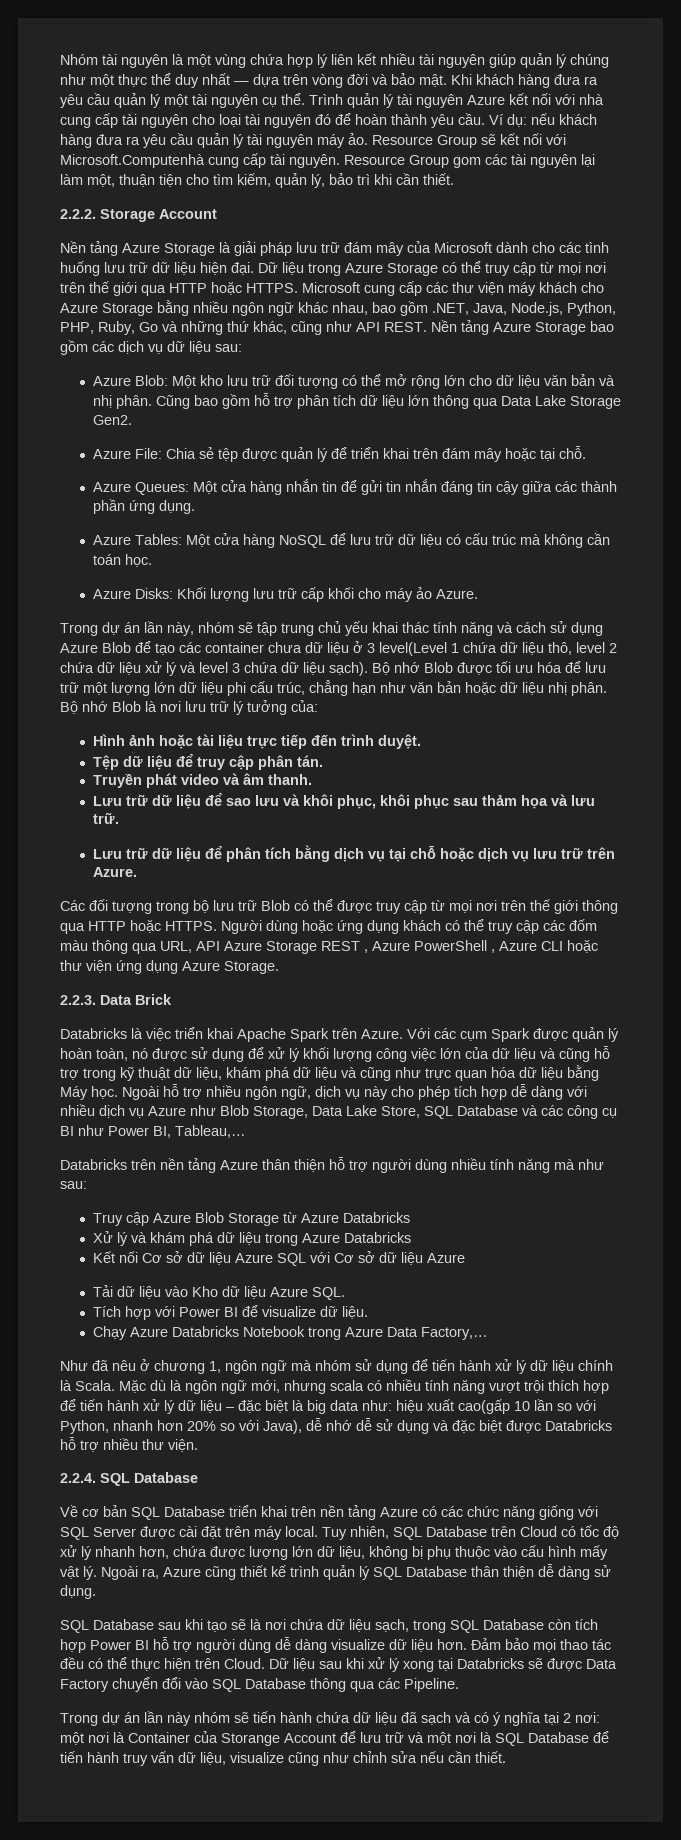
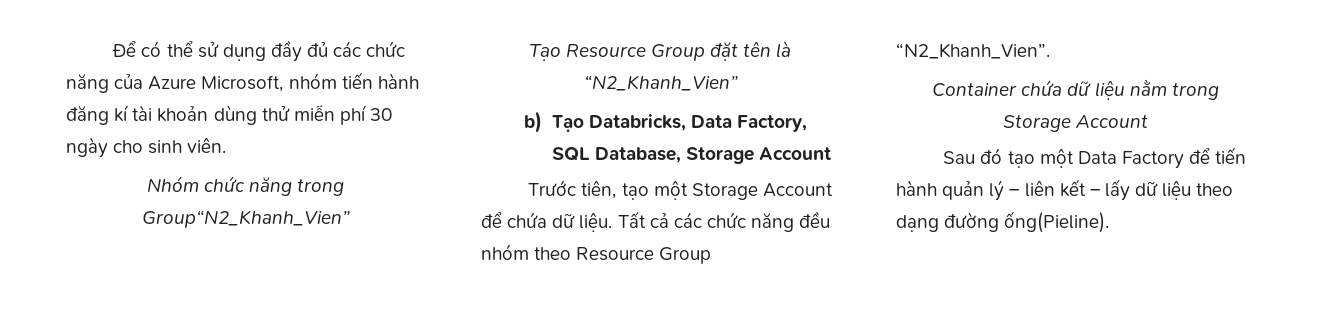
- Nhóm tài nguyên là một vùng chứa hợp lý liên kết nhiều tài nguyên giúp quản lý chúng như một thực thể duy nhất — dựa trên vòng đời và bảo mật. Khi khách hàng đưa ra yêu cầu quản lý một tài nguyên cụ thể. Trình quản lý tài nguyên Azure kết nối với nhà cung cấp tài nguyên cho loại tài nguyên đó để hoàn thành yêu cầu. Ví dụ: nếu khách hàng đưa ra yêu cầu quản lý tài nguyên máy ảo. Resource Group sẽ kết nối với Microsoft.Computenhà cung cấp tài nguyên. Resource Group gom các tài nguyên lại làm một, thuận tiện cho tìm kiếm, quản lý, bảo trì khi cần thiết.
- 2.2.2. Storage Account
- Nền tảng Azure Storage là giải pháp lưu trữ đám mây của Microsoft dành cho các tình huống lưu trữ dữ liệu hiện đại. Dữ liệu trong Azure Storage có thể truy cập từ mọi nơi trên thế giới qua HTTP hoặc HTTPS. Microsoft cung cấp các thư viện máy khách cho Azure Storage bằng nhiều ngôn ngữ khác nhau, bao gồm .NET, Java, Node.js, Python, PHP, Ruby, Go và những thứ khác, cũng như API REST. Nền tảng Azure Storage bao gồm các dịch vụ dữ liệu sau:
- Azure Blob: Một kho lưu trữ đối tượng có thể mở rộng lớn cho dữ liệu văn bản và nhị phân. Cũng bao gồm hỗ trợ phân tích dữ liệu lớn thông qua Data Lake Storage Gen2.
- Azure File: Chia sẻ tệp được quản lý để triển khai trên đám mây hoặc tại chỗ.
- Azure Queues: Một cửa hàng nhắn tin để gửi tin nhắn đáng tin cậy giữa các thành phần ứng dụng.
- Azure Tables: Một cửa hàng NoSQL để lưu trữ dữ liệu có cấu trúc mà không cần toán học.
- Azure Disks: Khối lượng lưu trữ cấp khối cho máy ảo Azure.
- Trong dự án lần này, nhóm sẽ tập trung chủ yếu khai thác tính năng và cách sử dụng Azure Blob để tạo các container chưa dữ liệu ở 3 level(Level 1 chứa dữ liệu thô, level 2 chứa dữ liệu xử lý và level 3 chứa dữ liệu sạch). Bộ nhớ Blob được tối ưu hóa để lưu trữ một lượng lớn dữ liệu phi cấu trúc, chẳng hạn như văn bản hoặc dữ liệu nhị phân. Bộ nhớ Blob là nơi lưu trữ lý tưởng của:
- Hình ảnh hoặc tài liệu trực tiếp đến trình duyệt.
- Tệp dữ liệu để truy cập phân tán.
- Truyền phát video và âm thanh.
- Lưu trữ dữ liệu để sao lưu và khôi phục, khôi phục sau thảm họa và lưu trữ.
- Lưu trữ dữ liệu để phân tích bằng dịch vụ tại chỗ hoặc dịch vụ lưu trữ trên Azure.
- Các đối tượng trong bộ lưu trữ Blob có thể được truy cập từ mọi nơi trên thế giới thông qua HTTP hoặc HTTPS. Người dùng hoặc ứng dụng khách có thể truy cập các đốm màu thông qua URL, API Azure Storage REST , Azure PowerShell , Azure CLI hoặc thư viện ứng dụng Azure Storage.
- 2.2.3. Data Brick
- Databricks là việc triển khai Apache Spark trên Azure. Với các cụm Spark được quản lý hoàn toàn, nó được sử dụng để xử lý khối lượng công việc lớn của dữ liệu và cũng hỗ trợ trong kỹ thuật dữ liệu, khám phá dữ liệu và cũng như trực quan hóa dữ liệu bằng Máy học. Ngoài hỗ trợ nhiều ngôn ngữ, dịch vụ này cho phép tích hợp dễ dàng với nhiều dịch vụ Azure như Blob Storage, Data Lake Store, SQL Database và các công cụ BI như Power BI, Tableau,…
- Databricks trên nền tảng Azure thân thiện hỗ trợ người dùng nhiều tính năng mà như sau:
- Truy cập Azure Blob Storage từ Azure Databricks
- Xử lý và khám phá dữ liệu trong Azure Databricks
- Kết nối Cơ sở dữ liệu Azure SQL với Cơ sở dữ liệu Azure
- Tải dữ liệu vào Kho dữ liệu Azure SQL.
- Tích hợp với Power BI để visualize dữ liệu.
- Chạy Azure Databricks Notebook trong Azure Data Factory,…
- Như đã nêu ở chương 1, ngôn ngữ mà nhóm sử dụng để tiến hành xử lý dữ liệu chính là Scala. Mặc dù là ngôn ngữ mới, nhưng scala có nhiều tính năng vượt trội thích hợp để tiến hành xử lý dữ liệu – đặc biệt là big data như: hiệu xuất cao(gấp 10 lần so với Python, nhanh hơn 20% so với Java), dễ nhớ dễ sử dụng và đặc biệt được Databricks hỗ trợ nhiều thư viện.
- 2.2.4. SQL Database
- Về cơ bản SQL Database triển khai trên nền tảng Azure có các chức năng giống với SQL Server được cài đặt trên máy local. Tuy nhiên, SQL Database trên Cloud có tốc độ xử lý nhanh hơn, chứa được lượng lớn dữ liệu, không bị phụ thuộc vào cấu hình mấy vật lý. Ngoài ra, Azure cũng thiết kế trình quản lý SQL Database thân thiện dễ dàng sử dụng.
- SQL Database sau khi tạo sẽ là nơi chứa dữ liệu sạch, trong SQL Database còn tích hợp Power BI hỗ trợ người dùng dễ dàng visualize dữ liệu hơn. Đảm bảo mọi thao tác đều có thể thực hiện trên Cloud. Dữ liệu sau khi xử lý xong tại Databricks sẽ được Data Factory chuyển đổi vào SQL Database thông qua các Pipeline.
- Trong dự án lần này nhóm sẽ tiến hành chứa dữ liệu đã sạch và có ý nghĩa tại 2 nơi: một nơi là Container của Storange Account để lưu trữ và một nơi là SQL Database để tiến hành truy vấn dữ liệu, visualize cũng như chỉnh sửa nếu cần thiết.
+ Để có thể sử dụng đầy đủ các chức năng của Azure Microsoft, nhóm tiến hành đăng kí tài khoản dùng thử miễn phí 30 ngày cho sinh viên.
+ Nhóm chức năng trong Group“N2_Khanh_Vien”
+ Tạo Resource Group đặt tên là “N2_Khanh_Vien”
+ b) Tạo Databricks, Data Factory, SQL Database, Storage Account
+ Trước tiên, tạo một Storage Account để chứa dữ liệu. Tất cả các chức năng đều nhóm theo Resource Group “N2_Khanh_Vien”.
+ Container chứa dữ liệu nằm trong Storage Account
+ Sau đó tạo một Data Factory để tiến hành quản lý – liên kết – lấy dữ liệu theo dạng đường ống(Pieline).

